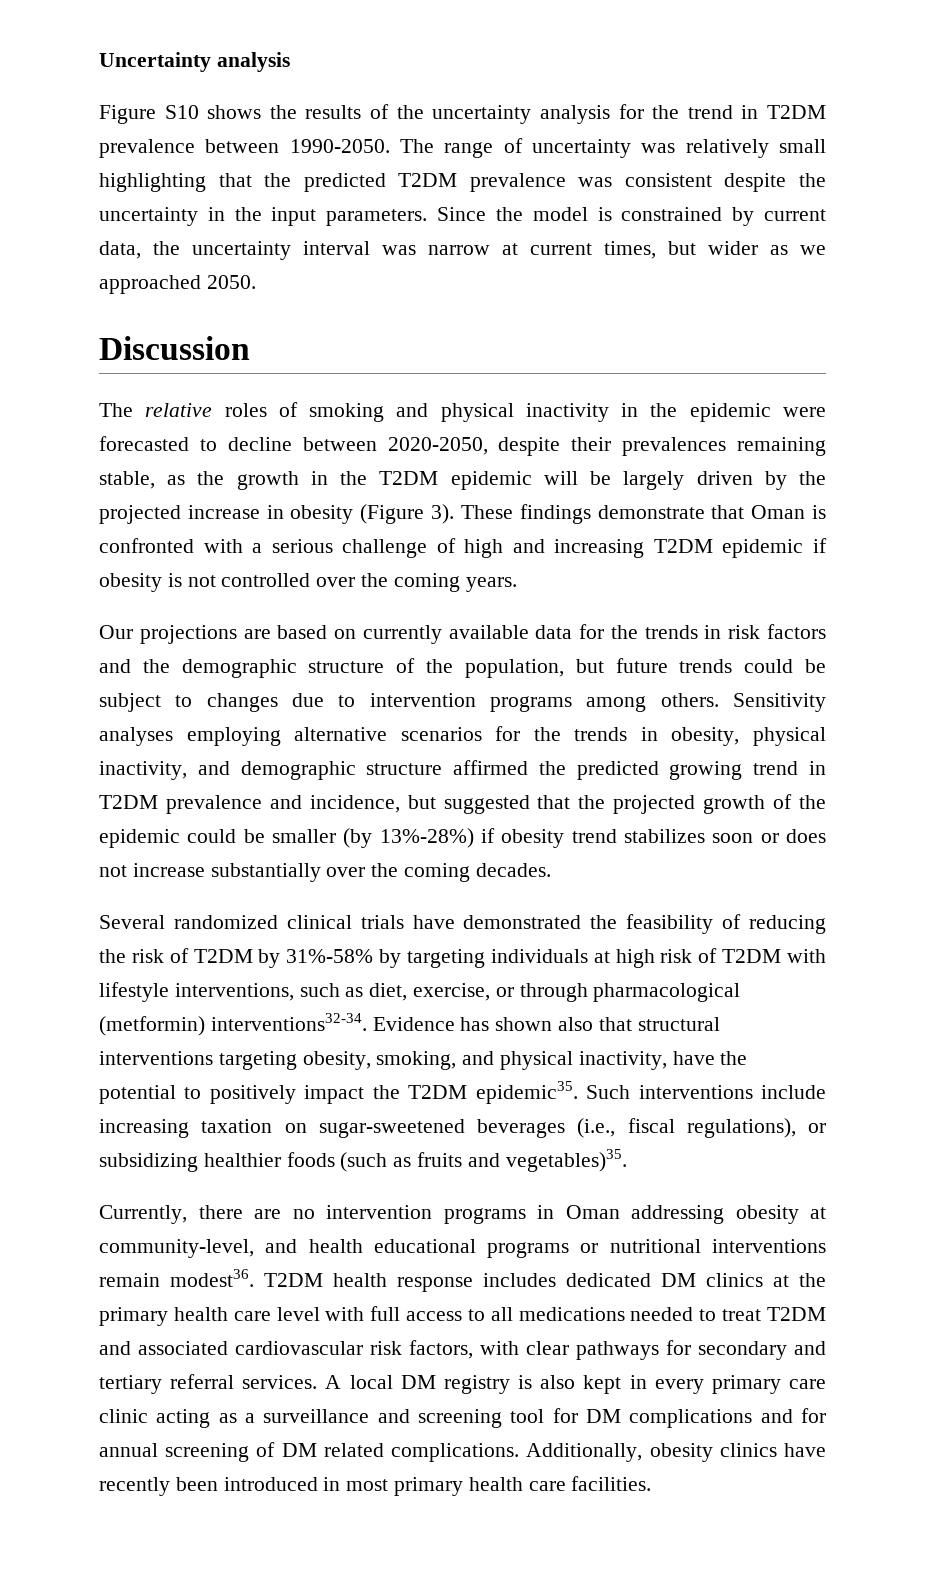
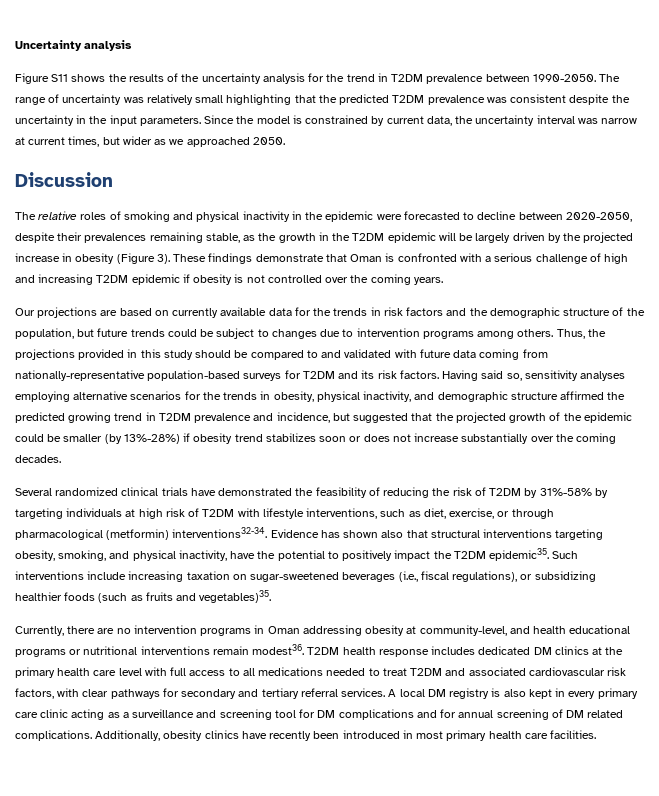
- Figure S10 shows the results of the uncertainty analysis for the trend in T2DM prevalence between 1990-2050.
+ Figure S11 shows the results of the uncertainty analysis for the trend in T2DM prevalence between 1990-2050.
- Sensitivity analyses employing alternative scenarios for the trends in obesity, physical inactivity, and demographic structure affirmed the predicted growing trend in T2DM prevalence and incidence, but suggested that the projected growth of the epidemic could be smaller (by 13%-28%) if obesity trend stabilizes soon or does not increase substantially over the coming decades.
+ Thus, the projections provided in this study should be compared to and validated with future data coming from nationally-representative population-based surveys for T2DM and its risk factors. Having said so, sensitivity analyses employing alternative scenarios for the trends in obesity, physical inactivity, and demographic structure affirmed the predicted growing trend in T2DM prevalence and incidence, but suggested that the projected growth of the epidemic could be smaller (by 13%-28%) if obesity trend stabilizes soon or does not increase substantially over the coming decades.

